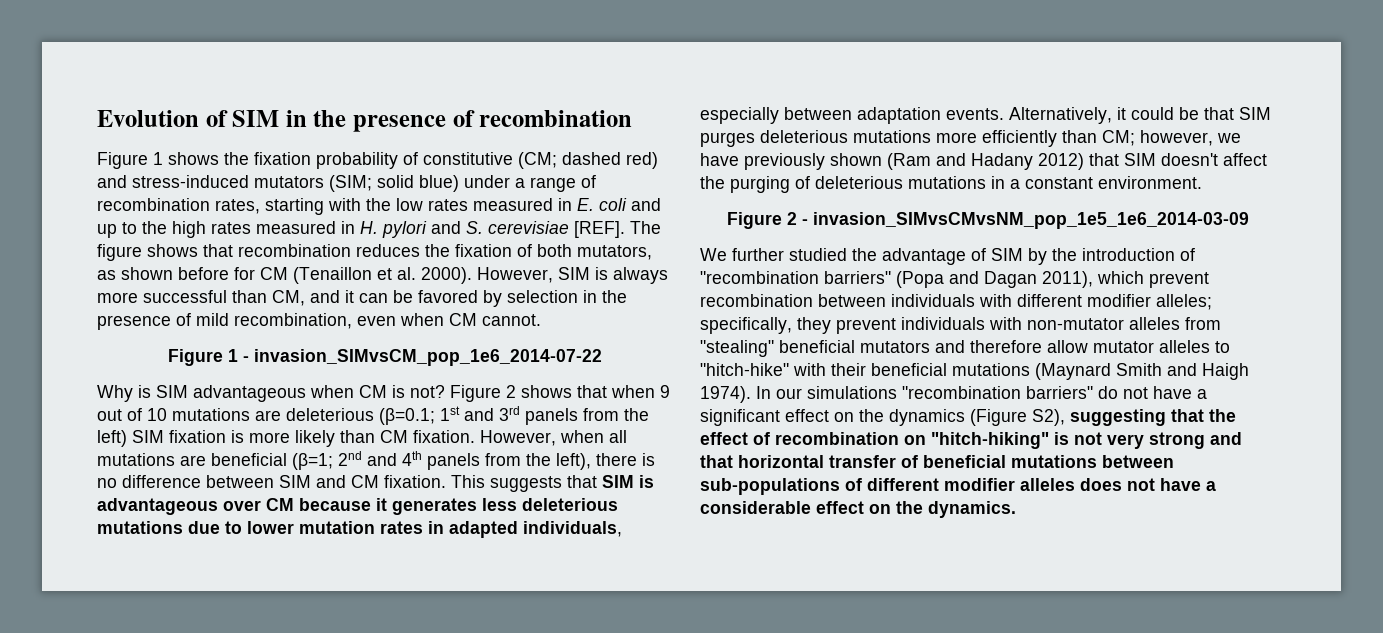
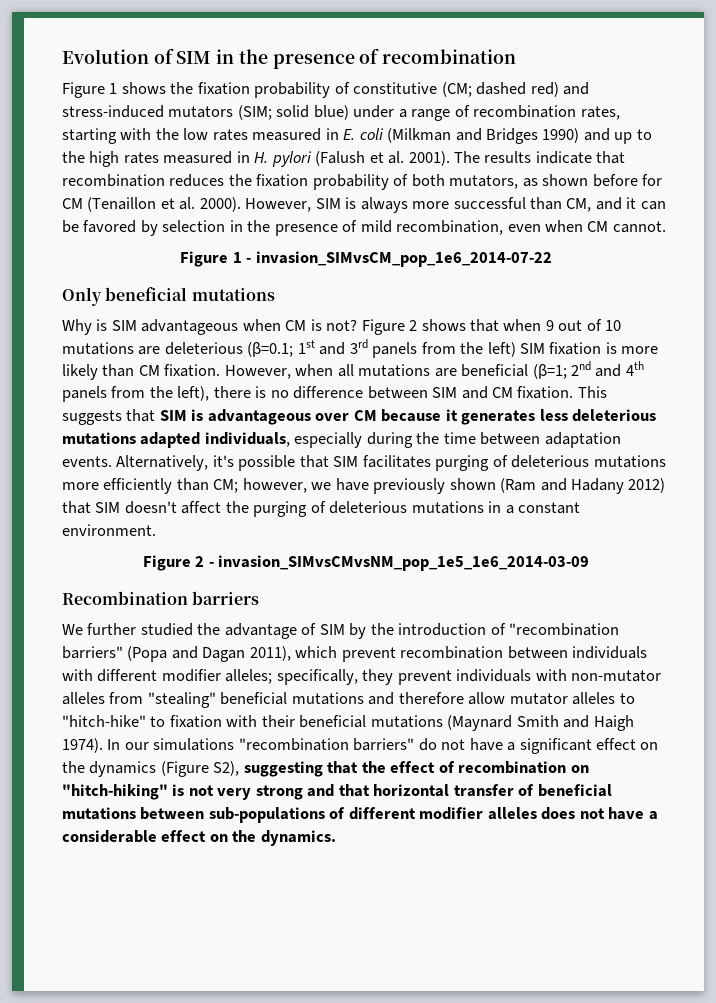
- Figure 1 shows the fixation probability of constitutive (CM; dashed red) and stress-induced mutators (SIM; solid blue) under a range of recombination rates, starting with the low rates measured in E. coli and up to the high rates measured in H. pylori and S. cerevisiae [REF]. The figure shows that recombination reduces the fixation of both mutators, as shown before for CM (Tenaillon et al. 2000).
+ Figure 1 shows the fixation probability of constitutive (CM; dashed red) and stress-induced mutators (SIM; solid blue) under a range of recombination rates, starting with the low rates measured in E. coli (Milkman and Bridges 1990) and up to the high rates measured in H. pylori (Falush et al. 2001). The results indicate that recombination reduces the fixation probability of both mutators, as shown before for CM (Tenaillon et al. 2000).
+ Only beneficial mutations
- This suggests that SIM is advantageous over CM because it generates less deleterious mutations due to lower mutation rates in adapted individuals, especially between adaptation events. Alternatively, it could be that SIM purges deleterious mutations more efficiently than CM; however, we have previously shown (Ram and Hadany 2012) that SIM doesn't affect the purging of deleterious mutations in a constant environment.
+ This suggests that SIM is advantageous over CM because it generates less deleterious mutations adapted individuals, especially during the time between adaptation events. Alternatively, it's possible that SIM facilitates purging of deleterious mutations more efficiently than CM; however, we have previously shown (Ram and Hadany 2012) that SIM doesn't affect the purging of deleterious mutations in a constant environment.
+ Recombination barriers
- We further studied the advantage of SIM by the introduction of "recombination barriers" (Popa and Dagan 2011), which prevent recombination between individuals with different modifier alleles; specifically, they prevent individuals with non-mutator alleles from "stealing" beneficial mutators and therefore allow mutator alleles to "hitch-hike" with their beneficial mutations (Maynard Smith and Haigh 1974).
+ We further studied the advantage of SIM by the introduction of "recombination barriers" (Popa and Dagan 2011), which prevent recombination between individuals with different modifier alleles; specifically, they prevent individuals with non-mutator alleles from "stealing" beneficial mutations and therefore allow mutator alleles to "hitch-hike" to fixation with their beneficial mutations (Maynard Smith and Haigh 1974).

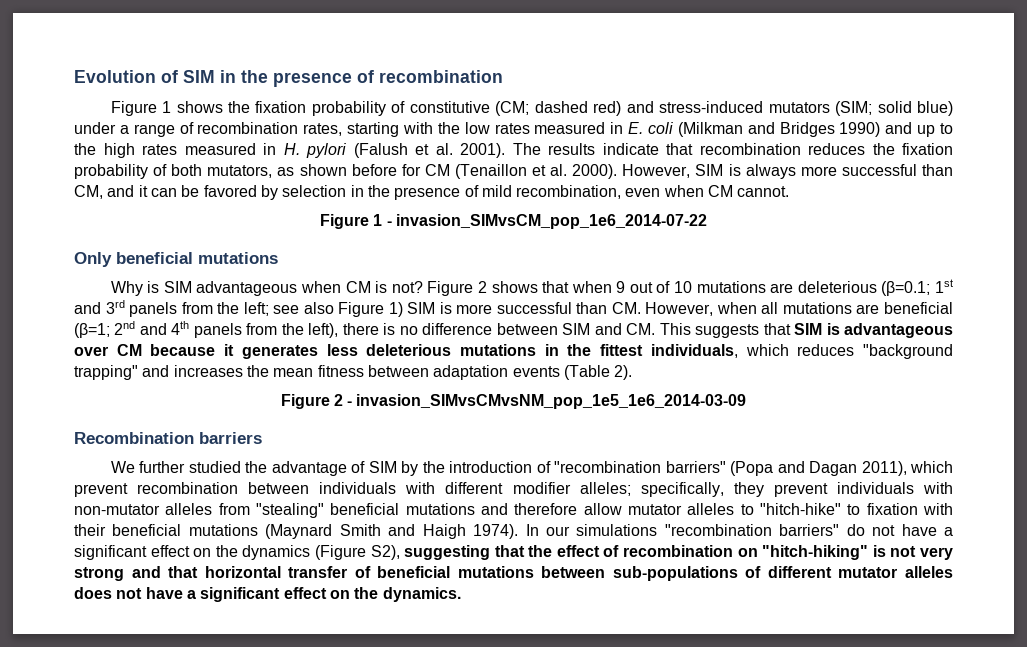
- Figure 2 shows that when 9 out of 10 mutations are deleterious (β=0.1; 1st and 3rd panels from the left) SIM fixation is more likely than CM fixation. However, when all mutations are beneficial (β=1; 2nd and 4th panels from the left), there is no difference between SIM and CM fixation. This suggests that SIM is advantageous over CM because it generates less deleterious mutations adapted individuals, especially during the time between adaptation events. Alternatively, it's possible that SIM facilitates purging of deleterious mutations more efficiently than CM; however, we have previously shown (Ram and Hadany 2012) that SIM doesn't affect the purging of deleterious mutations in a constant environment.
+ Figure 2 shows that when 9 out of 10 mutations are deleterious (β=0.1; 1st and 3rd panels from the left; see also Figure 1) SIM is more successful than CM. However, when all mutations are beneficial (β=1; 2nd and 4th panels from the left), there is no difference between SIM and CM. This suggests that SIM is advantageous over CM because it generates less deleterious mutations in the fittest individuals, which reduces "background trapping" and increases the mean fitness between adaptation events (Table 2).
- In our simulations "recombination barriers" do not have a significant effect on the dynamics (Figure S2), suggesting that the effect of recombination on "hitch-hiking" is not very strong and that horizontal transfer of beneficial mutations between sub-populations of different modifier alleles does not have a considerable effect on the dynamics.
+ In our simulations "recombination barriers" do not have a significant effect on the dynamics (Figure S2), suggesting that the effect of recombination on "hitch-hiking" is not very strong and that horizontal transfer of beneficial mutations between sub-populations of different mutator alleles does not have a significant effect on the dynamics.

